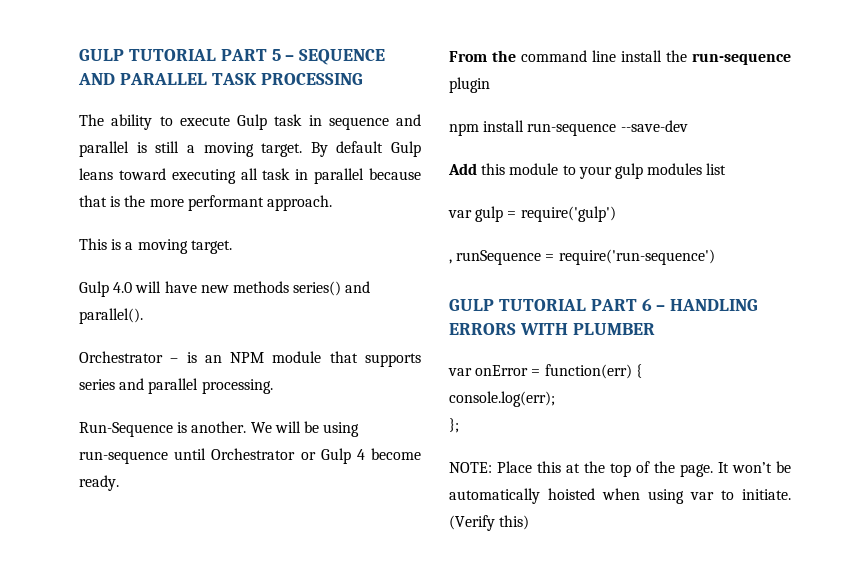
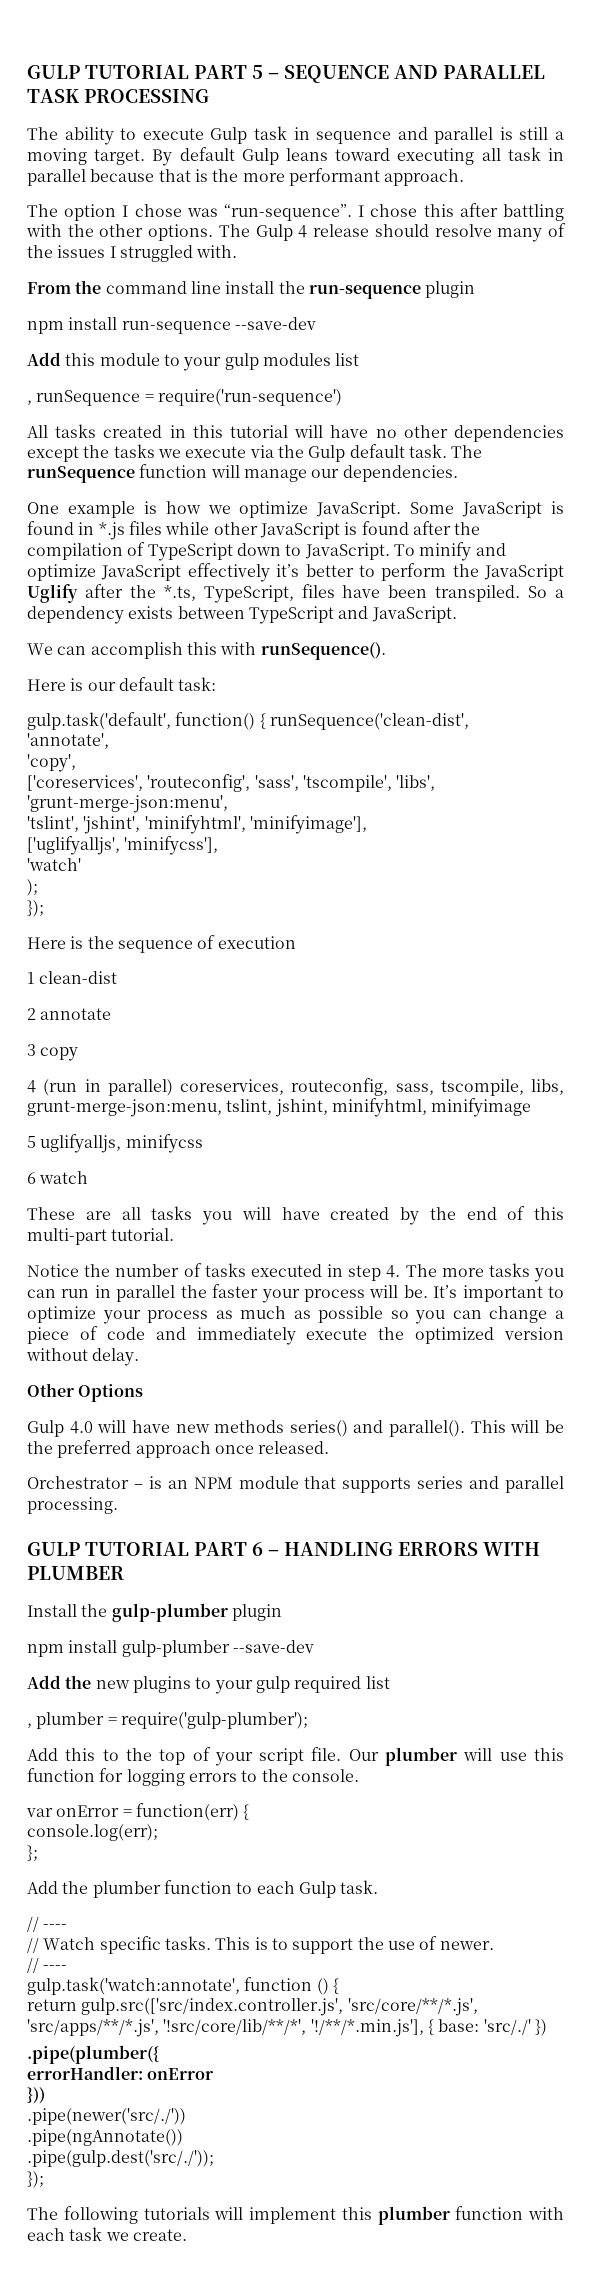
- This is a moving target.
- Gulp 4.0 will have new methods series() and parallel().
- Orchestrator – is an NPM module that supports series and parallel processing.
- Run-Sequence is another. We will be using run-sequence until Orchestrator or Gulp 4 become ready.
+ The option I chose was “run-sequence”. I chose this after battling with the other options. The Gulp 4 release should resolve many of the issues I struggled with.
- var gulp = require('gulp')
+ All tasks created in this tutorial will have no other dependencies except the tasks we execute via the Gulp default task. The runSequence function will manage our dependencies.
+ One example is how we optimize JavaScript. Some JavaScript is found in *.js files while other JavaScript is found after the compilation of TypeScript down to JavaScript. To minify and optimize JavaScript effectively it’s better to perform the JavaScript Uglify after the *.ts, TypeScript, files have been transpiled. So a dependency exists between TypeScript and JavaScript.
+ We can accomplish this with runSequence().
+ Here is our default task:
+ gulp.task('default', function() { runSequence('clean-dist',
+ 'annotate',
+ 'copy',
+ ['coreservices', 'routeconfig', 'sass', 'tscompile', 'libs', 'grunt-merge-json:menu',
+ 'tslint', 'jshint', 'minifyhtml', 'minifyimage'],
+ ['uglifyalljs', 'minifycss'],
+ 'watch'
+ );
+ });
+ Here is the sequence of execution
+ 1 clean-dist
+ 2 annotate
+ 3 copy
+ 4 (run in parallel) coreservices, routeconfig, sass, tscompile, libs, grunt-merge-json:menu, tslint, jshint, minifyhtml, minifyimage
+ 5 uglifyalljs, minifycss
+ 6 watch
+ These are all tasks you will have created by the end of this multi-part tutorial.
+ Notice the number of tasks executed in step 4. The more tasks you can run in parallel the faster your process will be. It’s important to optimize your process as much as possible so you can change a piece of code and immediately execute the optimized version without delay.
+ Other Options
+ Gulp 4.0 will have new methods series() and parallel(). This will be the preferred approach once released.
+ Orchestrator – is an NPM module that supports series and parallel processing.
+ Install the gulp-plumber plugin
+ npm install gulp-plumber --save-dev
+ Add the new plugins to your gulp required list
+ , plumber = require('gulp-plumber');
+ Add this to the top of your script file. Our plumber will use this function for logging errors to the console.
- NOTE: Place this at the top of the page. It won’t be automatically hoisted when using var to initiate. (Verify this)
+ Add the plumber function to each Gulp task.
+ // ----
+ // Watch specific tasks. This is to support the use of newer.
+ // ----
+ gulp.task('watch:annotate', function () {
+ return gulp.src(['src/index.controller.js', 'src/core/**/*.js', 'src/apps/**/*.js', '!src/core/lib/**/*', '!/**/*.min.js'], { base: 'src/./' })
+ .pipe(plumber({
+ errorHandler: onError
+ }))
+ .pipe(newer('src/./'))
+ .pipe(ngAnnotate())
+ .pipe(gulp.dest('src/./'));
+ });
+ The following tutorials will implement this plumber function with each task we create.

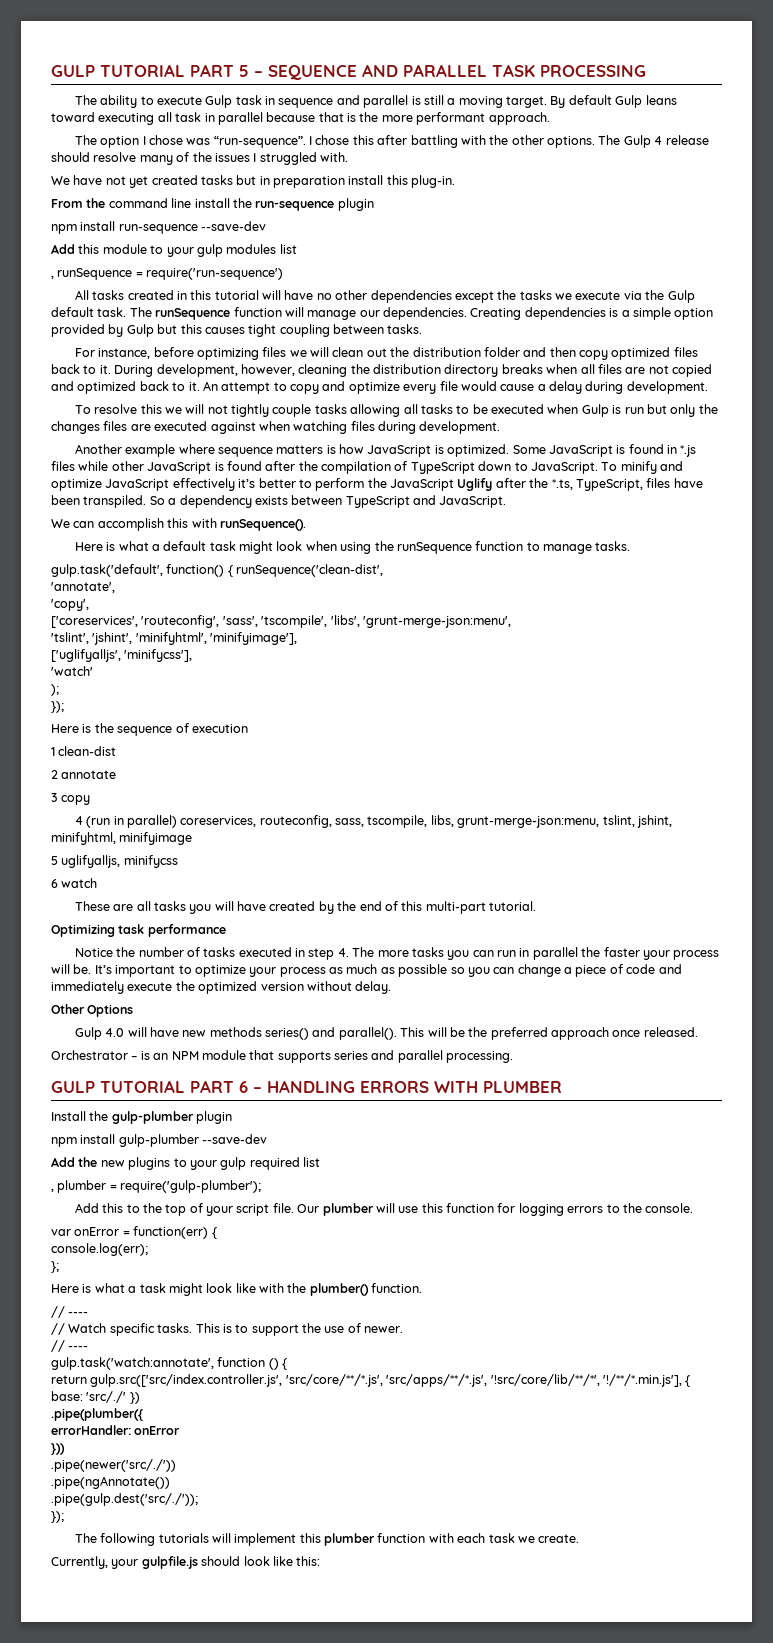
+ We have not yet created tasks but in preparation install this plug-in.
- The runSequence function will manage our dependencies.
- One example is how we optimize JavaScript.
+ The runSequence function will manage our dependencies. Creating dependencies is a simple option provided by Gulp but this causes tight coupling between tasks.
+ For instance, before optimizing files we will clean out the distribution folder and then copy optimized files back to it. During development, however, cleaning the distribution directory breaks when all files are not copied and optimized back to it. An attempt to copy and optimize every file would cause a delay during development.
+ To resolve this we will not tightly couple tasks allowing all tasks to be executed when Gulp is run but only the changes files are executed against when watching files during development.
+ Another example where sequence matters is how JavaScript is optimized.
- Here is our default task:
+ Here is what a default task might look when using the runSequence function to manage tasks.
+ Optimizing task performance
- Add the plumber function to each Gulp task.
+ Here is what a task might look like with the plumber() function.
+ Currently, your gulpfile.js should look like this:

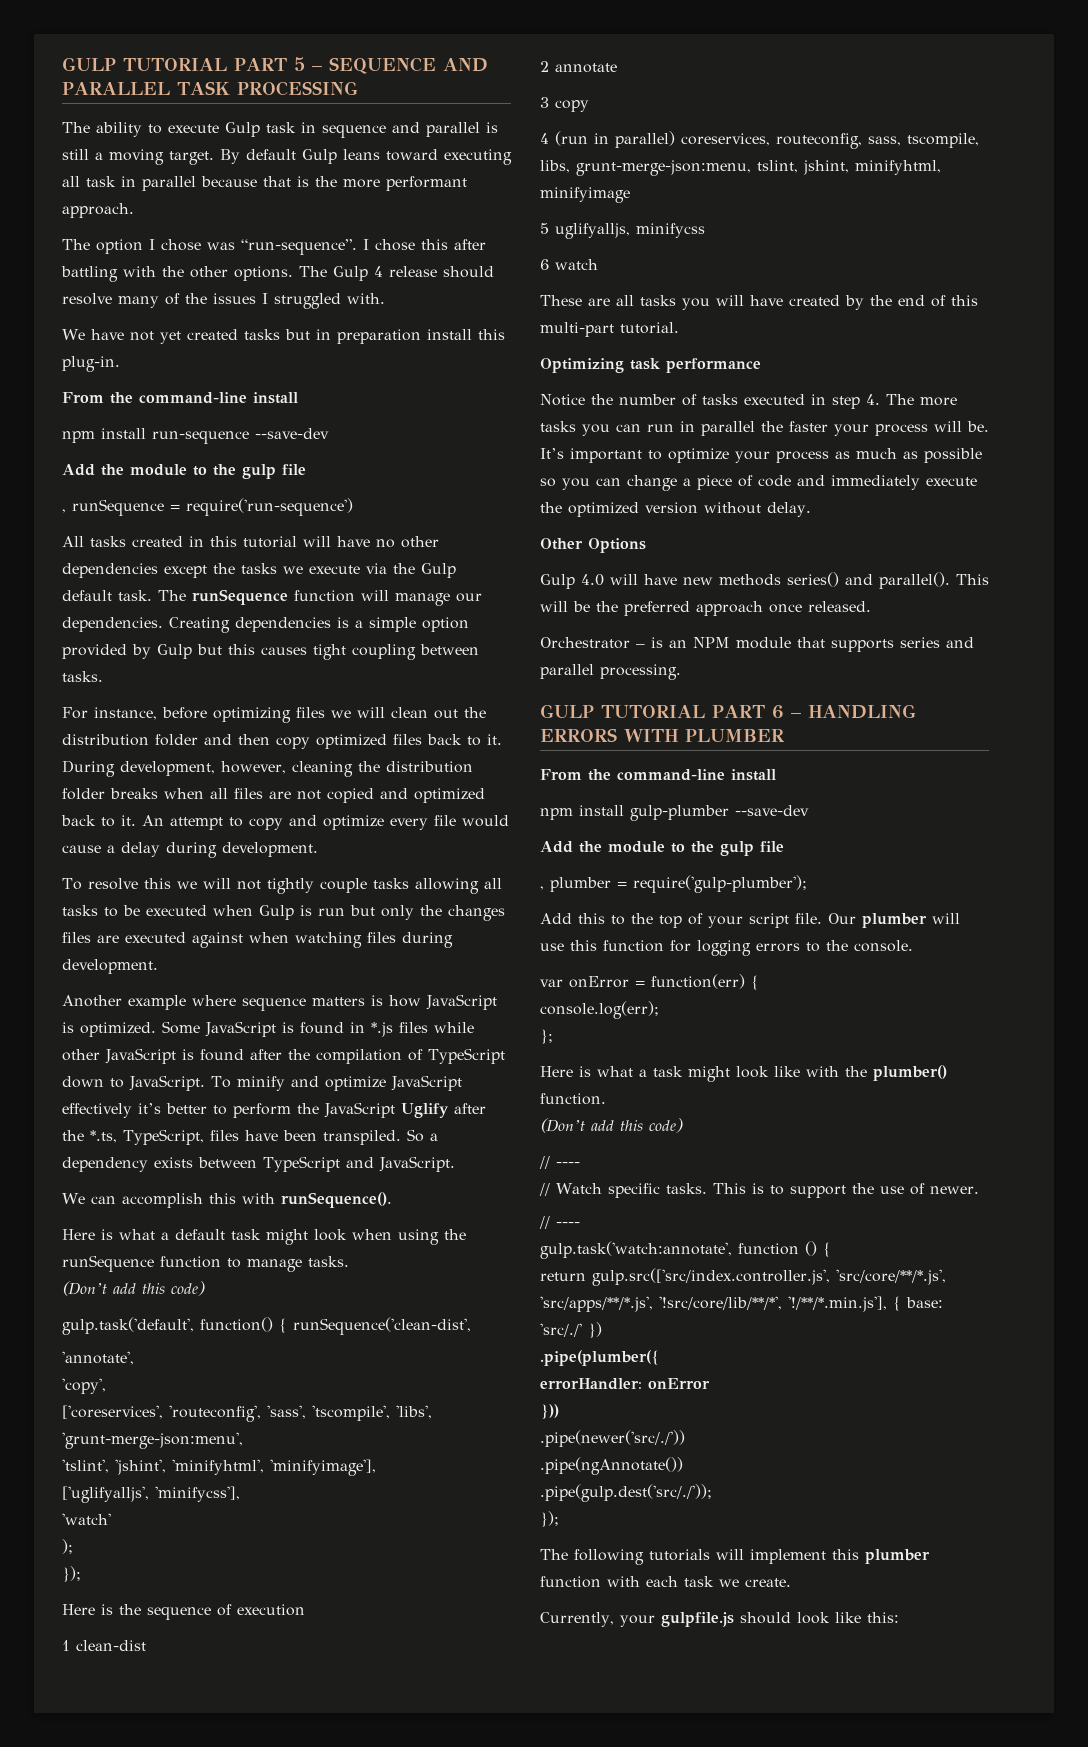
  We have not yet created tasks but in preparation install this plug-in.
- From the command line install the run-sequence plugin
+ From the command-line install
  npm install run-sequence --save-dev
- Add this module to your gulp modules list
+ Add the module to the gulp file
- During development, however, cleaning the distribution directory breaks when all files are not copied and optimized back to it.
+ During development, however, cleaning the distribution folder breaks when all files are not copied and optimized back to it.
  Here is what a default task might look when using the runSequence function to manage tasks.
+ (Don’t add this code)
  GULP TUTORIAL PART 6 – HANDLING ERRORS WITH PLUMBER
- Install the gulp-plumber plugin
+ From the command-line install
  npm install gulp-plumber --save-dev
- Add the new plugins to your gulp required list
+ Add the module to the gulp file
  Here is what a task might look like with the plumber() function.
+ (Don’t add this code)

